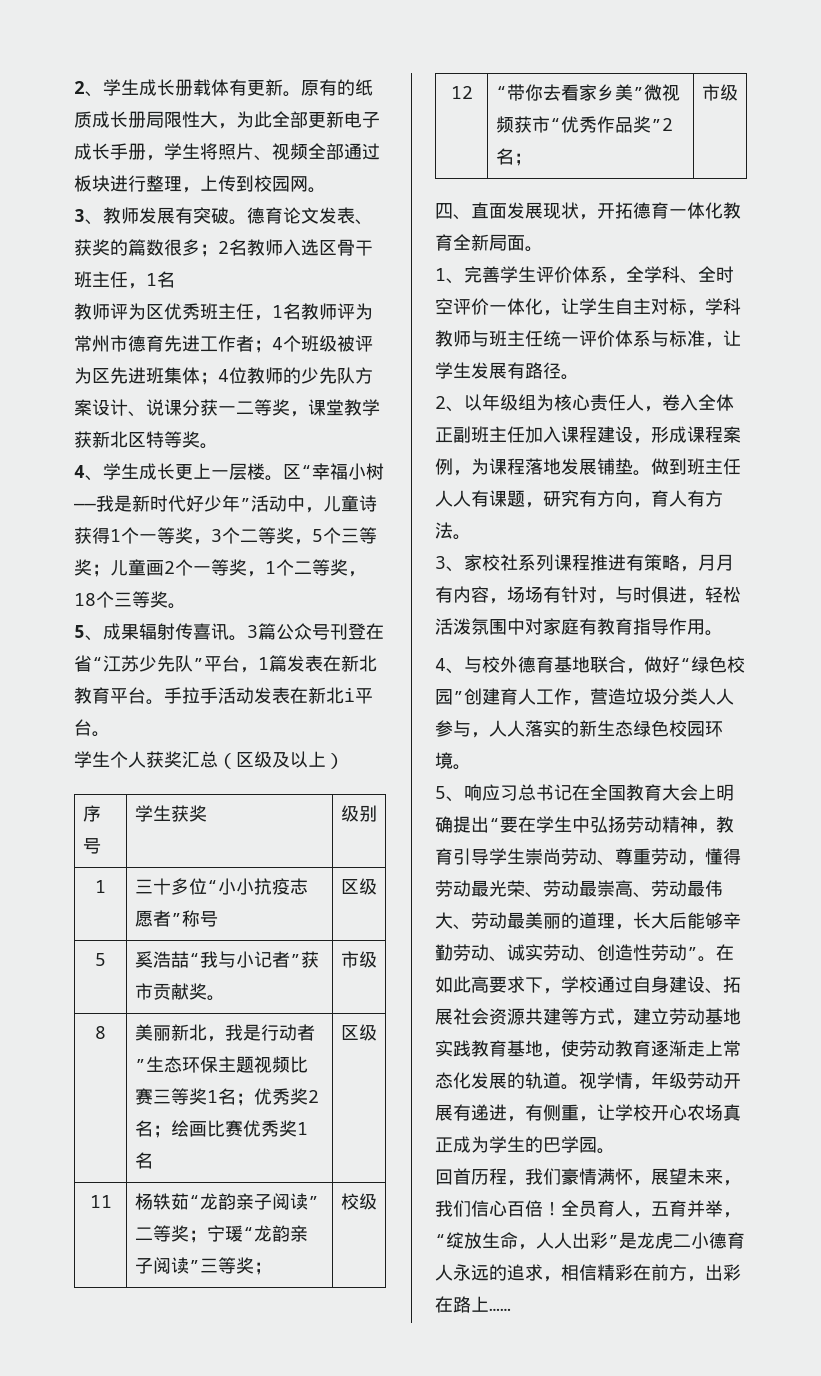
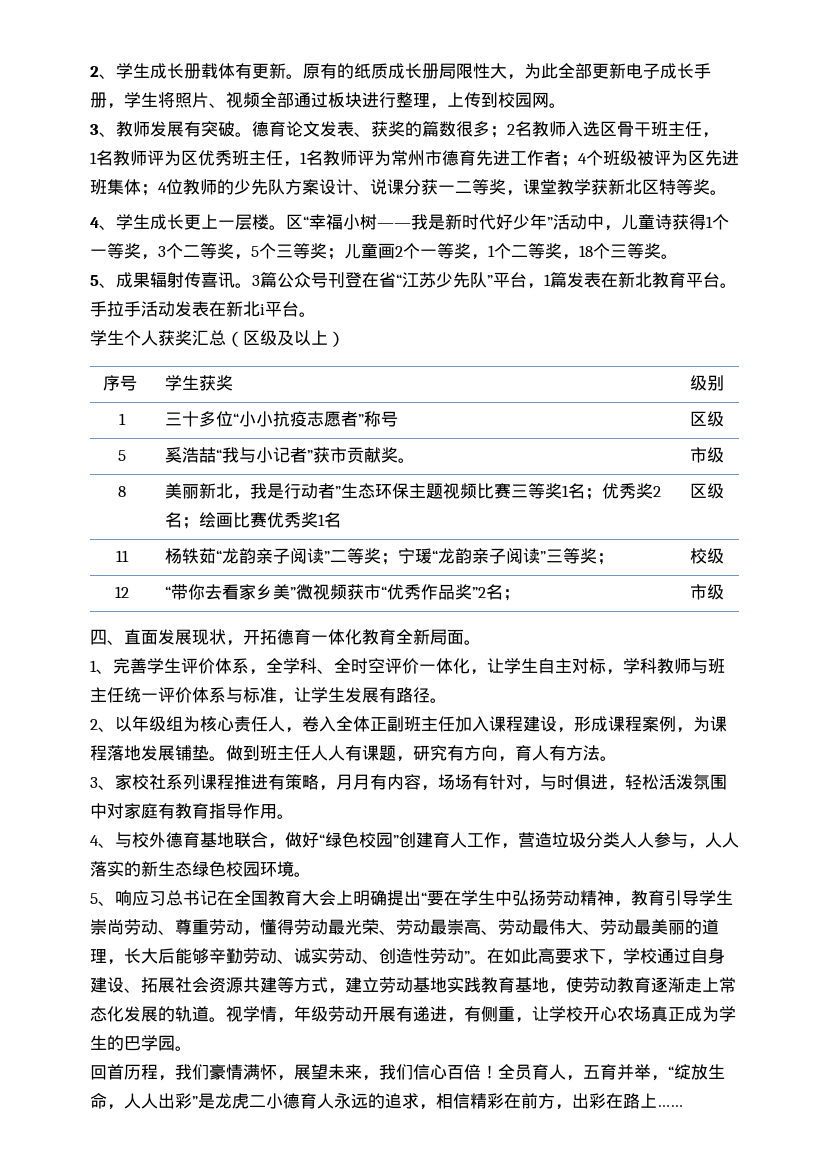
- 德育论文发表、获奖的篇数很多；2名教师入选区骨干班主任，1名
- 教师评为区优秀班主任，1名教师评为常州市德育先进工作者；4个班级被评为区先进班集体；4位教师的少先队方案设计、说课分获一二等奖，课堂教学获新北区特等奖。
+ 德育论文发表、获奖的篇数很多；2名教师入选区骨干班主任，
+ 1名教师评为区优秀班主任，1名教师评为常州市德育先进工作者；4个班级被评为区先进班集体；4位教师的少先队方案设计、说课分获一二等奖，课堂教学获新北区特等奖。

